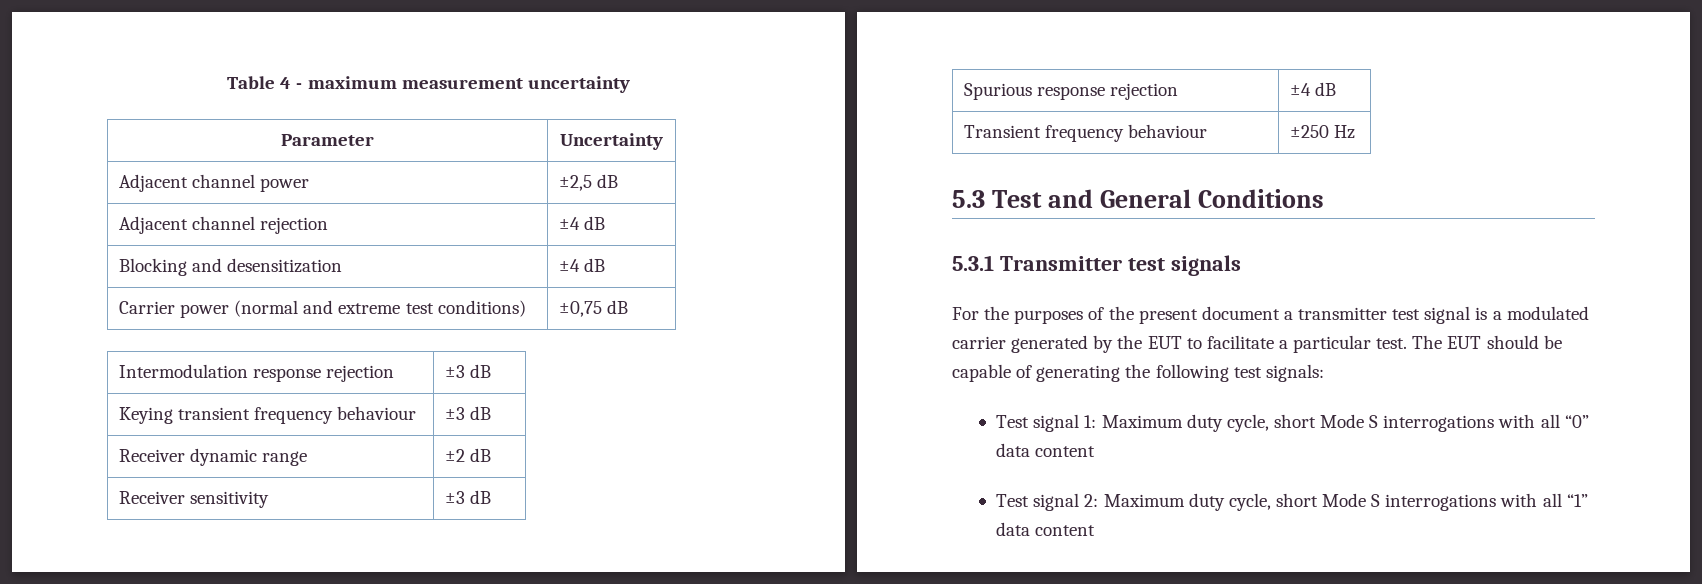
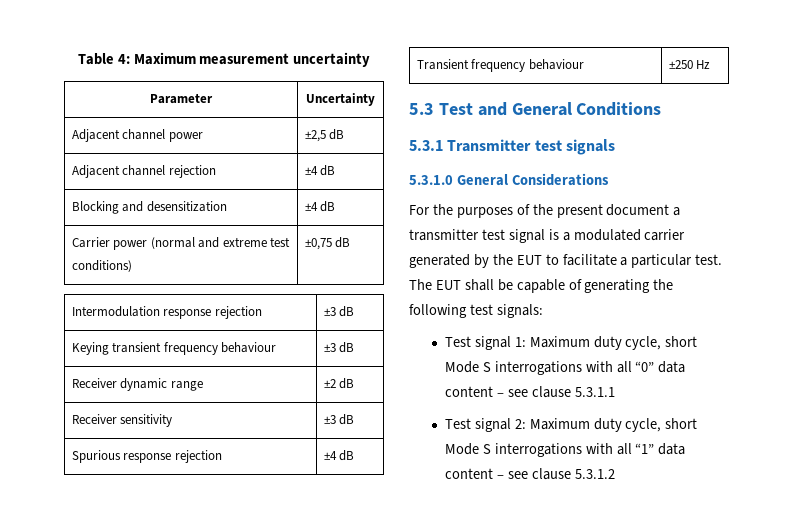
- Table 4 - maximum measurement uncertainty
+ Table 4: Maximum measurement uncertainty
+ 5.3.1.0 General Considerations
- The EUT should be capable of generating the following test signals:
+ The EUT shall be capable of generating the following test signals:
- Test signal 1: Maximum duty cycle, short Mode S interrogations with all “0” data content
+ Test signal 1: Maximum duty cycle, short Mode S interrogations with all “0” data content – see clause 5.3.1.1
- Test signal 2: Maximum duty cycle, short Mode S interrogations with all “1” data content
+ Test signal 2: Maximum duty cycle, short Mode S interrogations with all “1” data content – see clause 5.3.1.2

